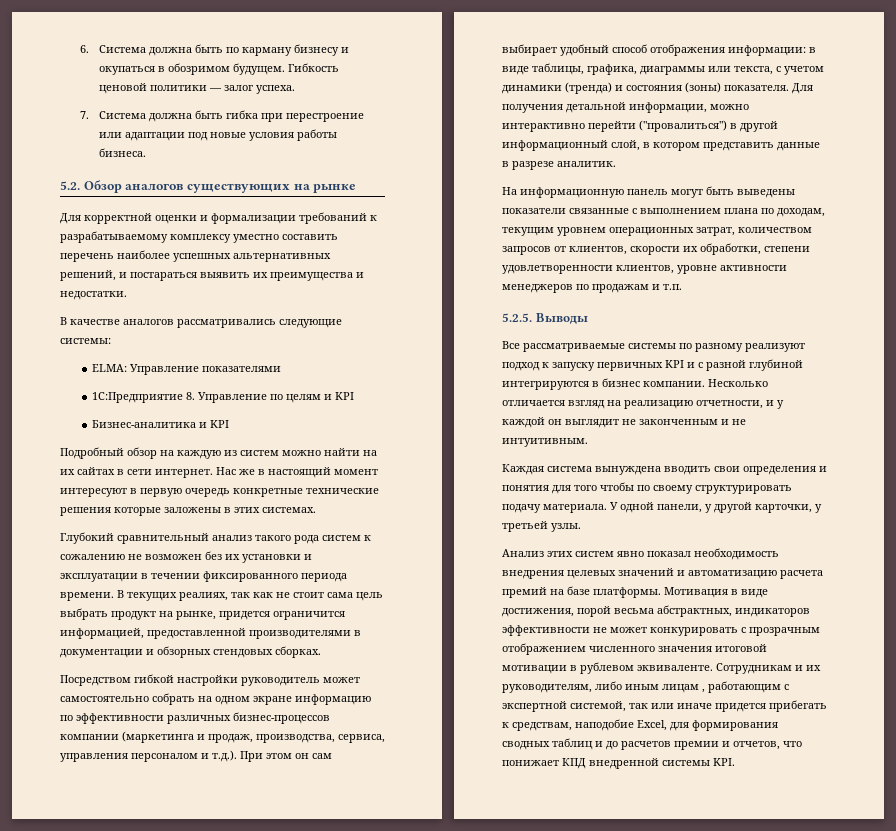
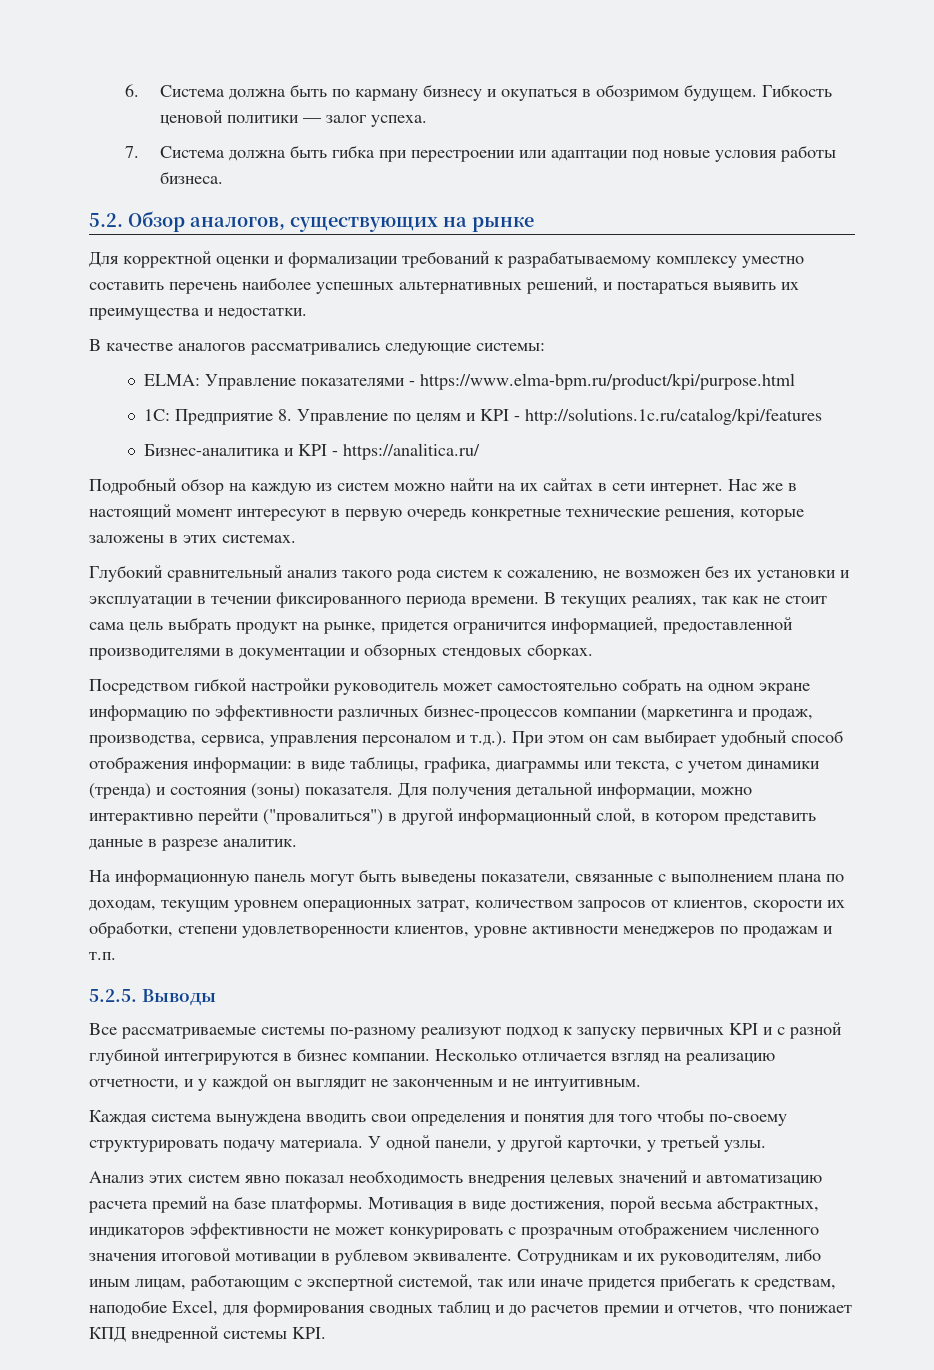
- 7. Система должна быть гибка при перестроение или адаптации под новые условия работы бизнеса.
+ 7. Система должна быть гибка при перестроении или адаптации под новые условия работы бизнеса.
- 5.2. Обзор аналогов существующих на рынке
+ 5.2. Обзор аналогов, существующих на рынке
- ELMA: Управление показателями
- 1С:Предприятие 8. Управление по целям и KPI
+ ELMA: Управление показателями - https://www.elma-bpm.ru/product/kpi/purpose.html
+ 1С: Предприятие 8. Управление по целям и KPI - http://solutions.1c.ru/catalog/kpi/features
- Бизнес-аналитика и KPI
+ Бизнес-аналитика и KPI - https://analitica.ru/
- Нас же в настоящий момент интересуют в первую очередь конкретные технические решения которые заложены в этих системах.
+ Нас же в настоящий момент интересуют в первую очередь конкретные технические решения, которые заложены в этих системах.
- Глубокий сравнительный анализ такого рода систем к сожалению не возможен без их установки и эксплуатации в течении фиксированного периода времени.
+ Глубокий сравнительный анализ такого рода систем к сожалению, не возможен без их установки и эксплуатации в течении фиксированного периода времени.
- На информационную панель могут быть выведены показатели связанные с выполнением плана по доходам, текущим уровнем операционных затрат, количеством запросов от клиентов, скорости их обработки, степени удовлетворенности клиентов, уровне активности менеджеров по продажам и т.п.
+ На информационную панель могут быть выведены показатели, связанные с выполнением плана по доходам, текущим уровнем операционных затрат, количеством запросов от клиентов, скорости их обработки, степени удовлетворенности клиентов, уровне активности менеджеров по продажам и т.п.
- Все рассматриваемые системы по разному реализуют подход к запуску первичных KPI и с разной глубиной интегрируются в бизнес компании.
+ Все рассматриваемые системы по-разному реализуют подход к запуску первичных KPI и с разной глубиной интегрируются в бизнес компании.
- Каждая система вынуждена вводить свои определения и понятия для того чтобы по своему структурировать подачу материала.
+ Каждая система вынуждена вводить свои определения и понятия для того чтобы по-своему структурировать подачу материала.
- Сотрудникам и их руководителям, либо иным лицам , работающим с экспертной системой, так или иначе придется прибегать к средствам, наподобие Excel, для формирования сводных таблиц и до расчетов премии и отчетов, что понижает КПД внедренной системы KPI.
+ Сотрудникам и их руководителям, либо иным лицам, работающим с экспертной системой, так или иначе придется прибегать к средствам, наподобие Excel, для формирования сводных таблиц и до расчетов премии и отчетов, что понижает КПД внедренной системы KPI.

